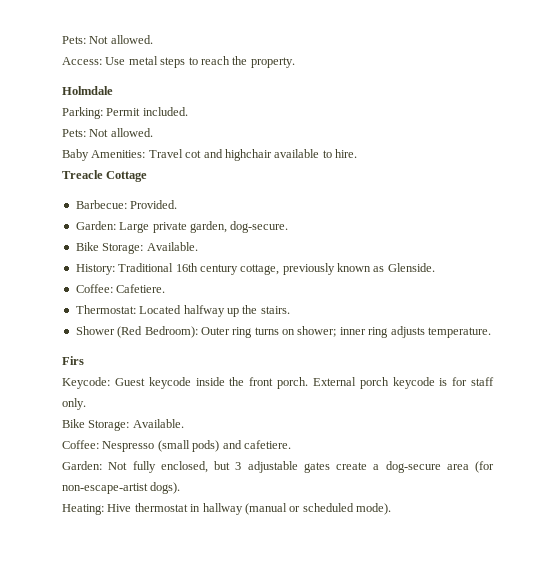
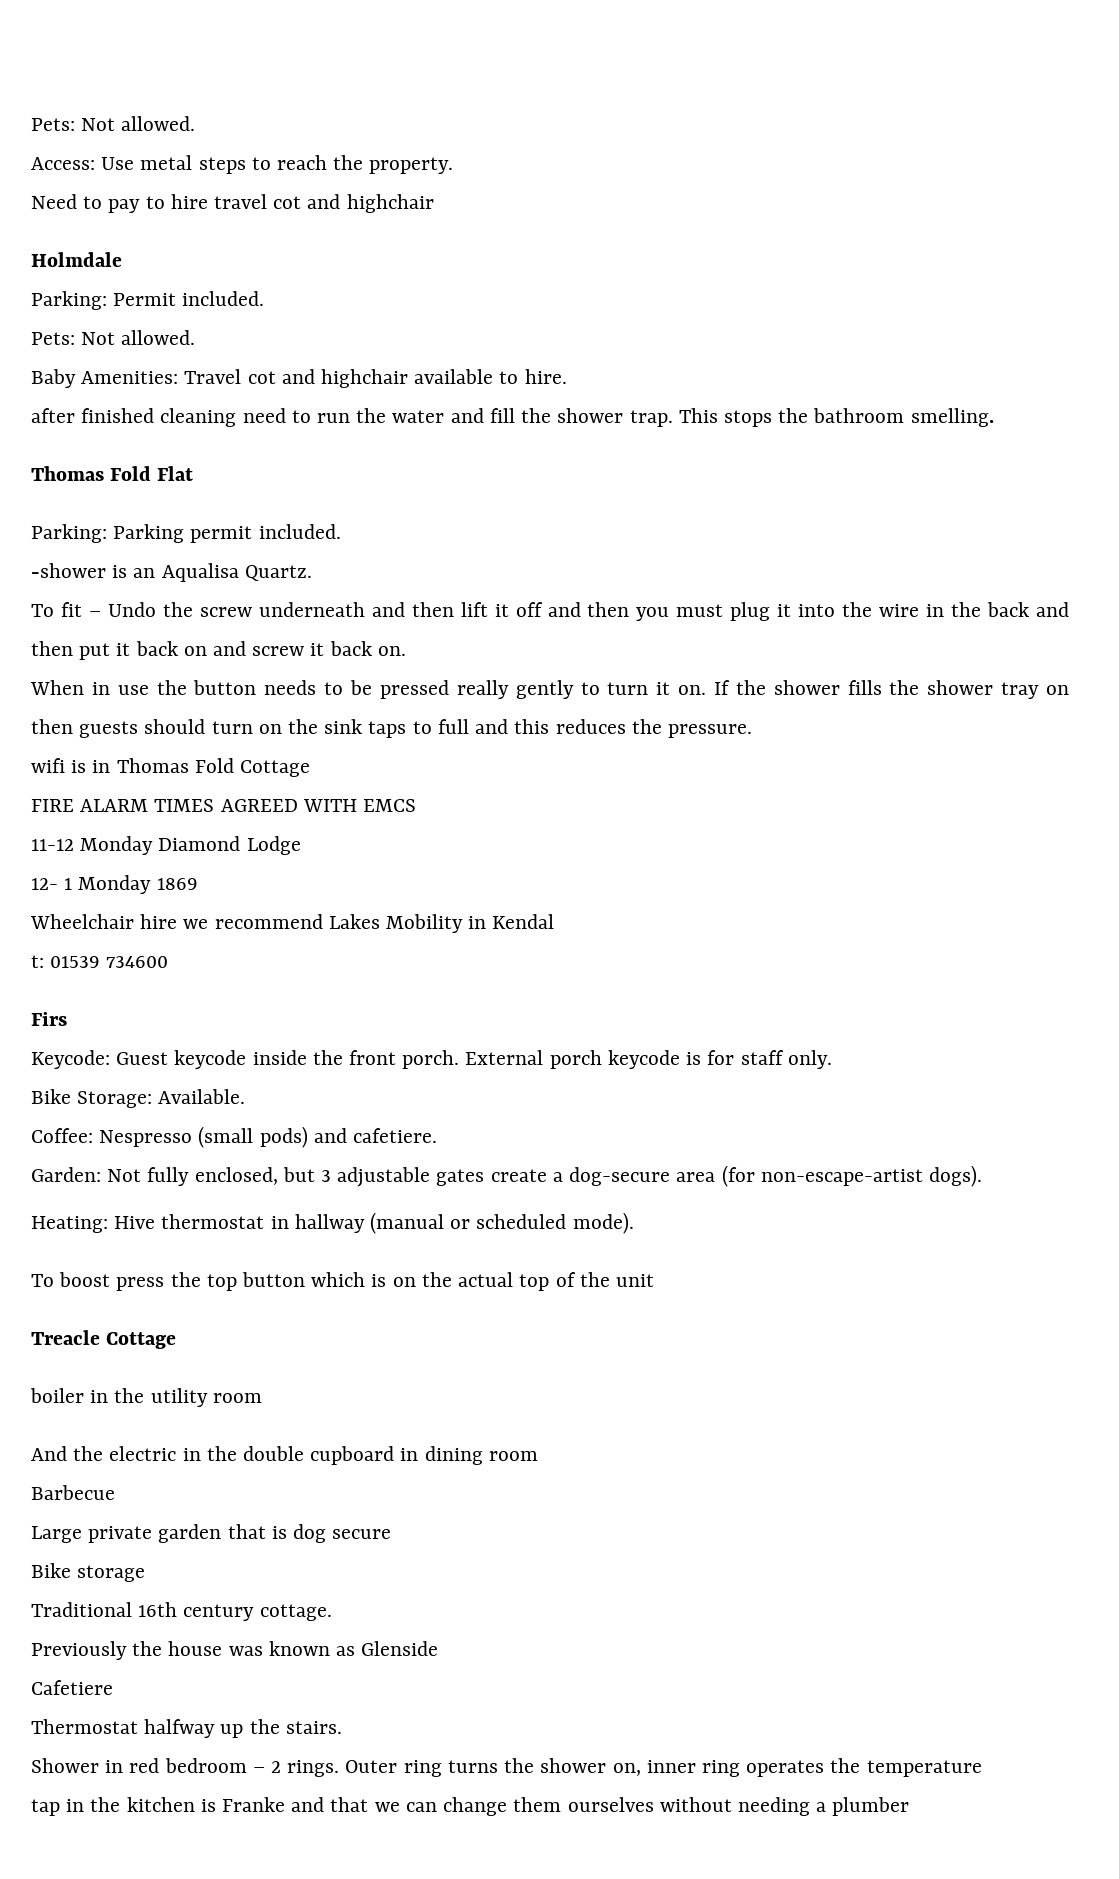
+ Need to pay to hire travel cot and highchair
- Treacle Cottage
- Barbecue: Provided.
- Garden: Large private garden, dog-secure.
- Bike Storage: Available.
- History: Traditional 16th century cottage, previously known as Glenside.
- Coffee: Cafetiere.
- Thermostat: Located halfway up the stairs.
- Shower (Red Bedroom): Outer ring turns on shower; inner ring adjusts temperature.
+ after finished cleaning need to run the water and fill the shower trap. This stops the bathroom smelling.
+ Thomas Fold Flat
+ Parking: Parking permit included.
+ -shower is an Aqualisa Quartz.
+ To fit – Undo the screw underneath and then lift it off and then you must plug it into the wire in the back and then put it back on and screw it back on.
+ When in use the button needs to be pressed really gently to turn it on. If the shower fills the shower tray on then guests should turn on the sink taps to full and this reduces the pressure.
+ wifi is in Thomas Fold Cottage
+ FIRE ALARM TIMES AGREED WITH EMCS
+ 11-12 Monday Diamond Lodge
+ 12- 1 Monday 1869
+ Wheelchair hire we recommend Lakes Mobility in Kendal
+ t: 01539 734600
+ To boost press the top button which is on the actual top of the unit
+ Treacle Cottage
+ boiler in the utility room
+ And the electric in the double cupboard in dining room
+ Barbecue
+ Large private garden that is dog secure
+ Bike storage
+ Traditional 16th century cottage.
+ Previously the house was known as Glenside
+ Cafetiere
+ Thermostat halfway up the stairs.
+ Shower in red bedroom – 2 rings. Outer ring turns the shower on, inner ring operates the temperature
+ tap in the kitchen is Franke and that we can change them ourselves without needing a plumber

